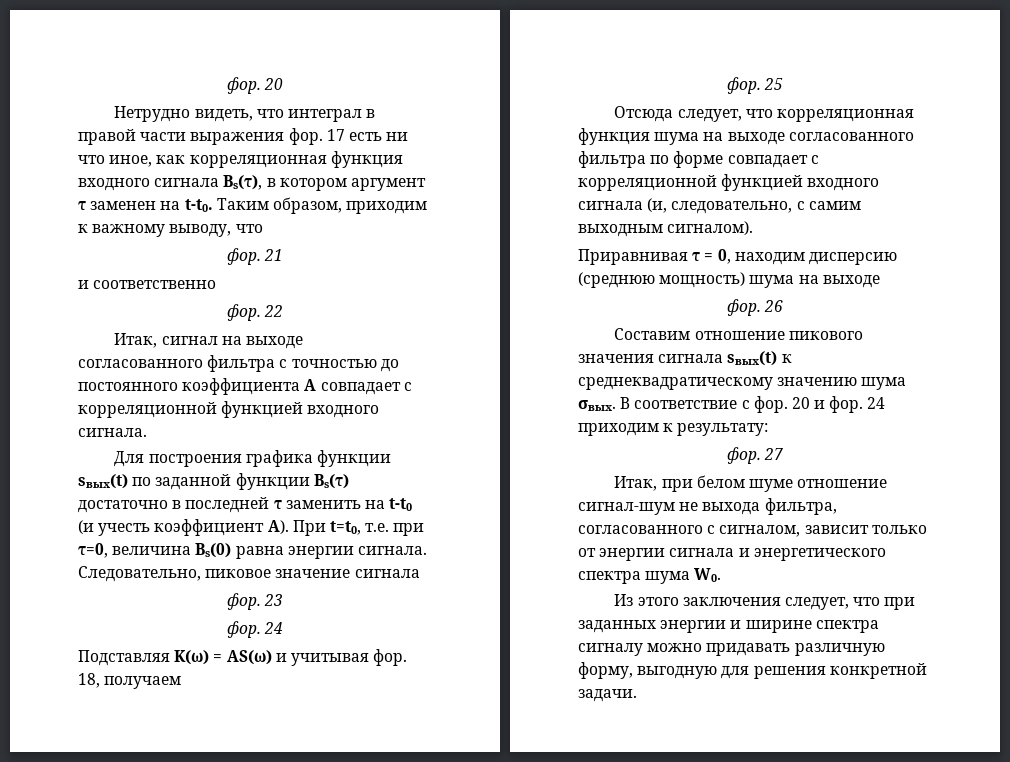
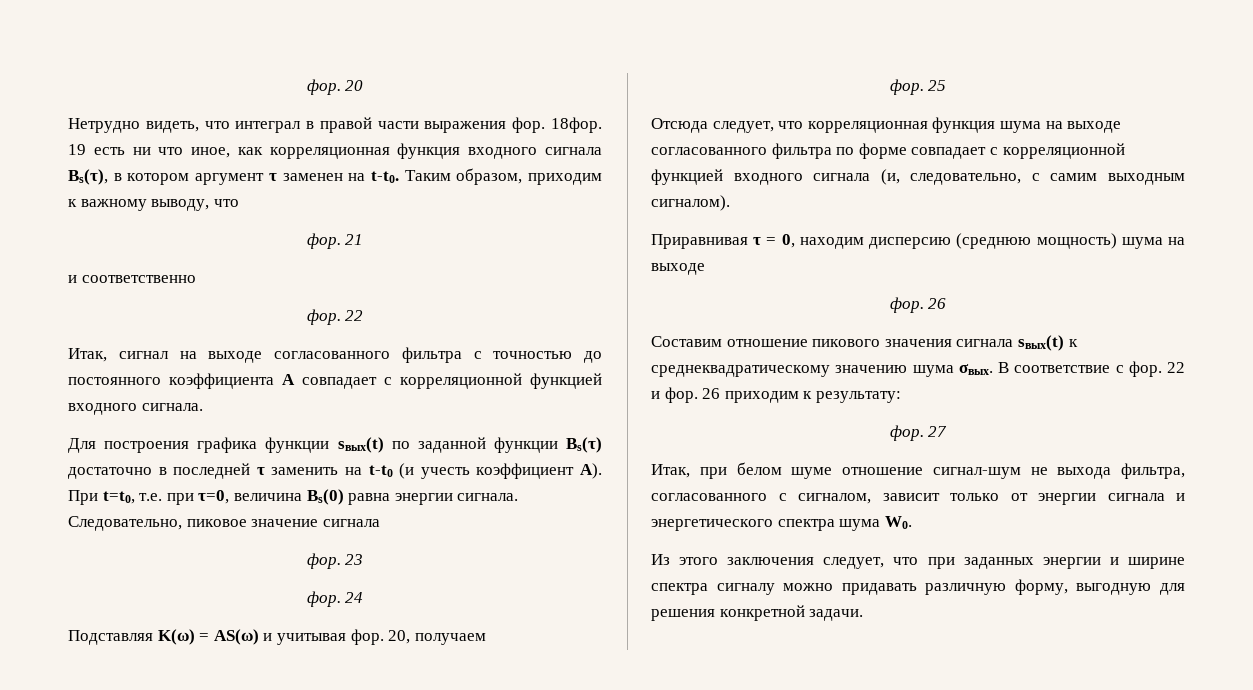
- 17 есть ни что иное, как корреляционная функция входного сигнала Bs(τ), в котором аргумент τ заменен на t-t0.
+ 18фор. 19 есть ни что иное, как корреляционная функция входного сигнала Bs(τ), в котором аргумент τ заменен на t-t0.
- 18, получаем
+ 20, получаем
- 20 и фор.
+ 22 и фор.
- 24 приходим к результату:
+ 26 приходим к результату:

